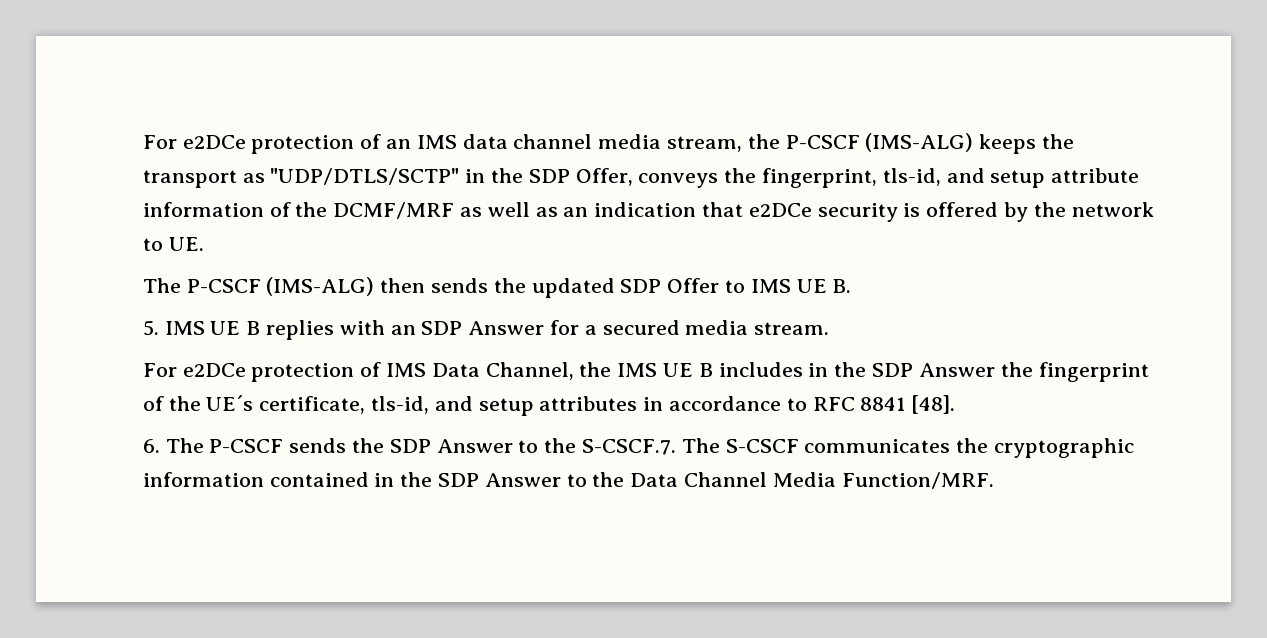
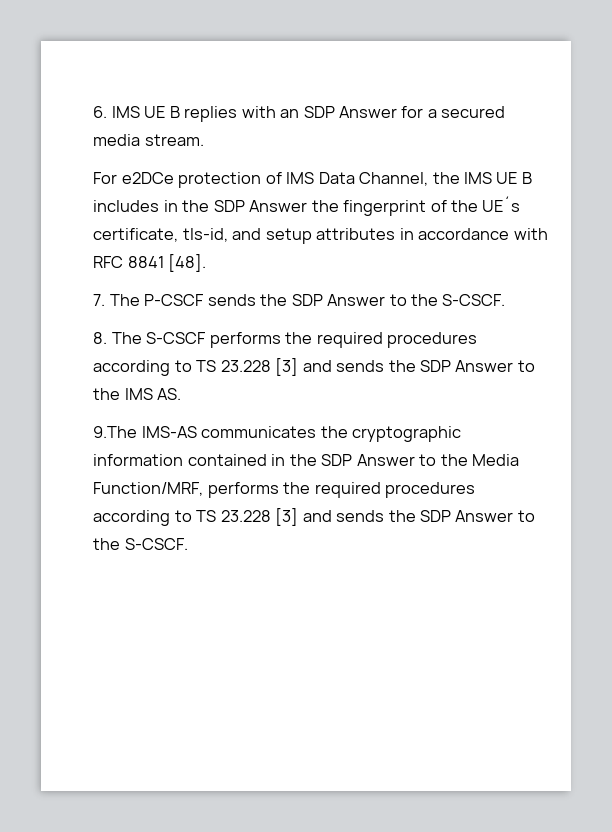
- For e2DCe protection of an IMS data channel media stream, the P-CSCF (IMS-ALG) keeps the transport as "UDP/DTLS/SCTP" in the SDP Offer, conveys the fingerprint, tls-id, and setup attribute information of the DCMF/MRF as well as an indication that e2DCe security is offered by the network to UE.
- The P-CSCF (IMS-ALG) then sends the updated SDP Offer to IMS UE B.
- 5. IMS UE B replies with an SDP Answer for a secured media stream.
+ 6. IMS UE B replies with an SDP Answer for a secured media stream.
- For e2DCe protection of IMS Data Channel, the IMS UE B includes in the SDP Answer the fingerprint of the UE´s certificate, tls-id, and setup attributes in accordance to RFC 8841 [48].
+ For e2DCe protection of IMS Data Channel, the IMS UE B includes in the SDP Answer the fingerprint of the UE´s certificate, tls-id, and setup attributes in accordance with RFC 8841 [48].
- 6. The P-CSCF sends the SDP Answer to the S-CSCF.7. The S-CSCF communicates the cryptographic information contained in the SDP Answer to the Data Channel Media Function/MRF.
+ 7. The P-CSCF sends the SDP Answer to the S-CSCF.
+ 8. The S-CSCF performs the required procedures according to TS 23.228 [3] and sends the SDP Answer to the IMS AS.
+ 9.The IMS-AS communicates the cryptographic information contained in the SDP Answer to the Media Function/MRF, performs the required procedures according to TS 23.228 [3] and sends the SDP Answer to the S-CSCF.

